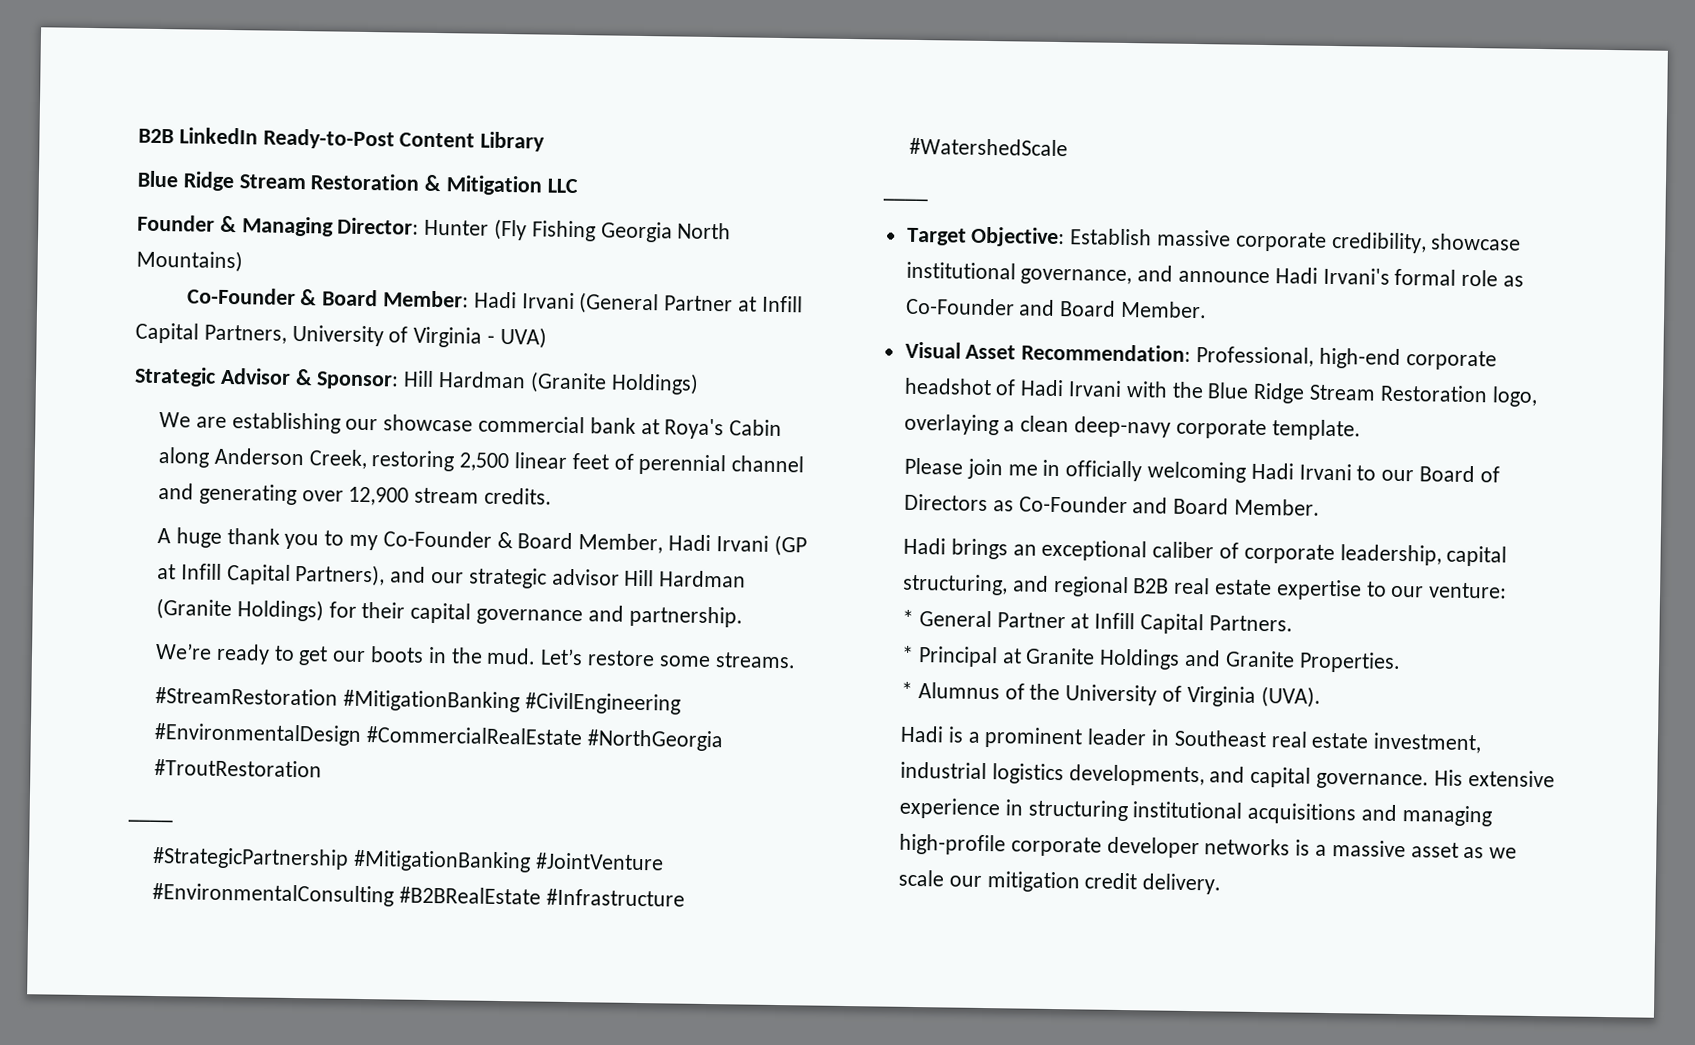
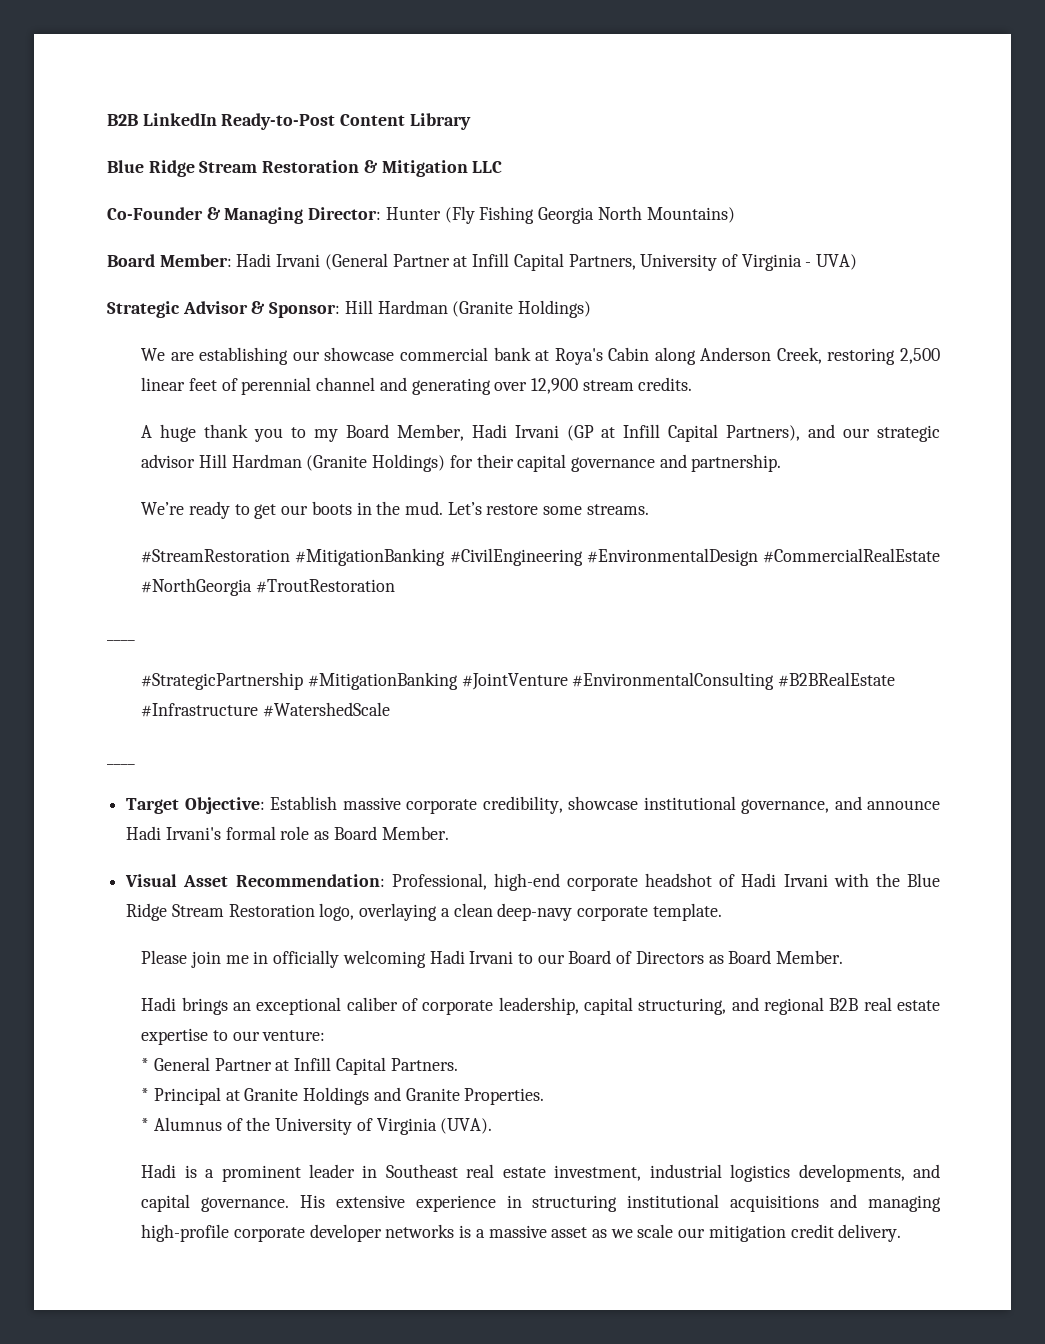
- Founder & Managing Director: Hunter (Fly Fishing Georgia North Mountains)
+ Co-Founder & Managing Director: Hunter (Fly Fishing Georgia North Mountains)
- Co-Founder & Board Member: Hadi Irvani (General Partner at Infill Capital Partners, University of Virginia - UVA)
+ Board Member: Hadi Irvani (General Partner at Infill Capital Partners, University of Virginia - UVA)
- A huge thank you to my Co-Founder & Board Member, Hadi Irvani (GP at Infill Capital Partners), and our strategic advisor Hill Hardman (Granite Holdings) for their capital governance and partnership.
+ A huge thank you to my Board Member, Hadi Irvani (GP at Infill Capital Partners), and our strategic advisor Hill Hardman (Granite Holdings) for their capital governance and partnership.
- Target Objective: Establish massive corporate credibility, showcase institutional governance, and announce Hadi Irvani's formal role as Co-Founder and Board Member.
+ Target Objective: Establish massive corporate credibility, showcase institutional governance, and announce Hadi Irvani's formal role as Board Member.
- Please join me in officially welcoming Hadi Irvani to our Board of Directors as Co-Founder and Board Member.
+ Please join me in officially welcoming Hadi Irvani to our Board of Directors as Board Member.

